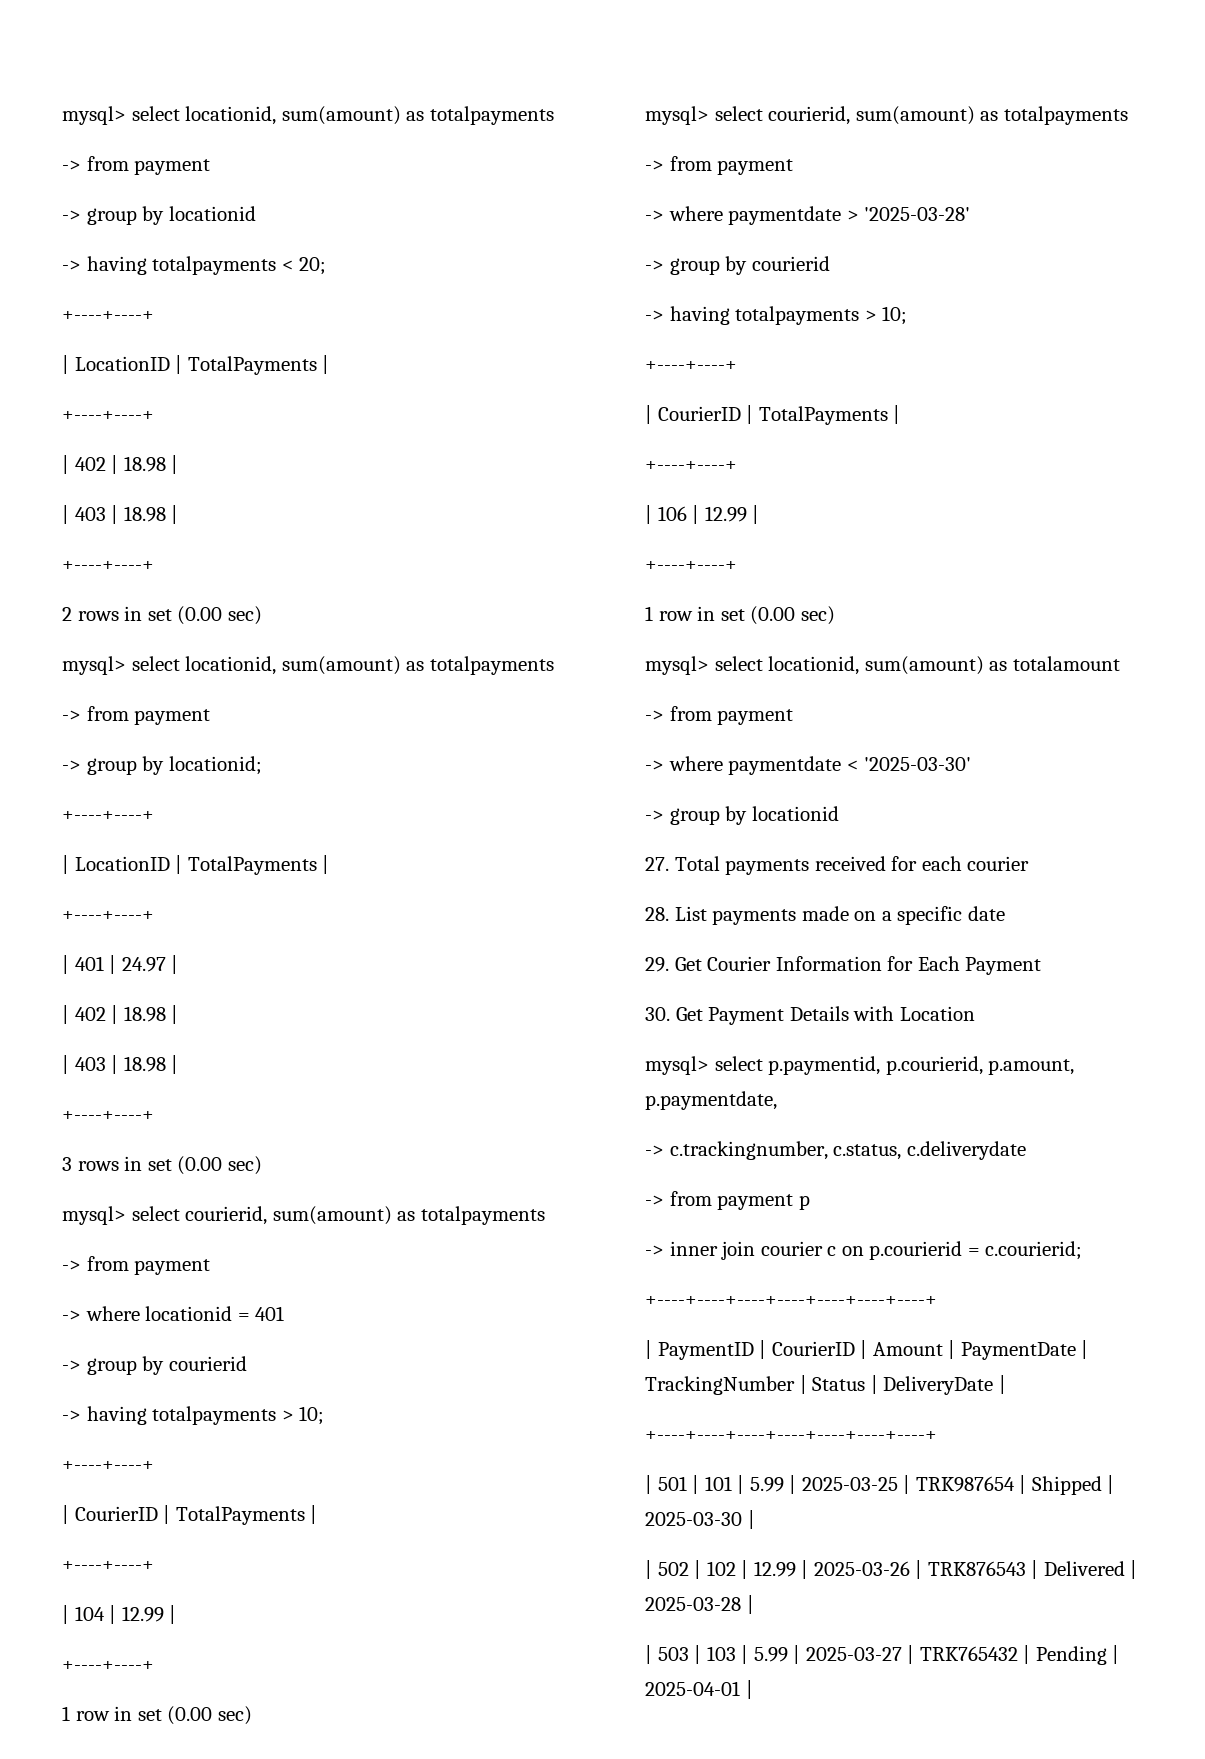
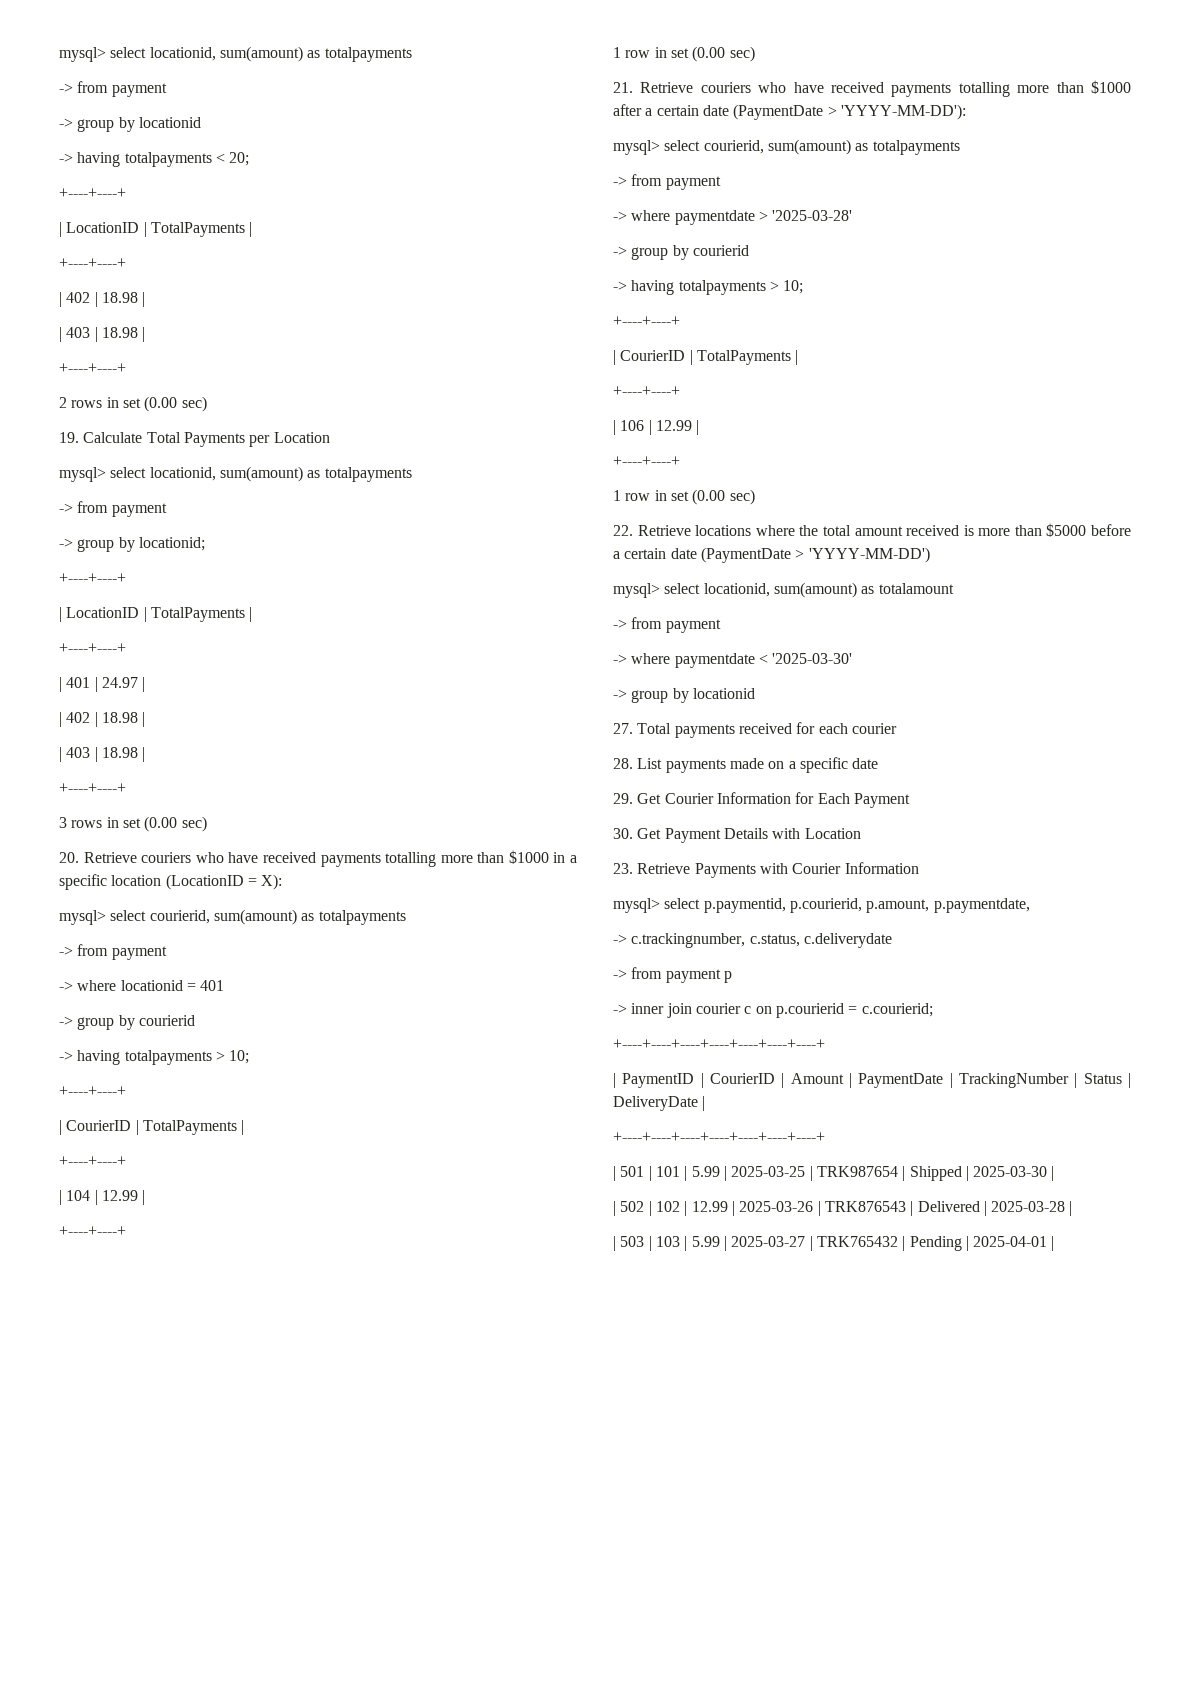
+ 19. Calculate Total Payments per Location
+ 20. Retrieve couriers who have received payments totalling more than $1000 in a specific location (LocationID = X):
+ 21. Retrieve couriers who have received payments totalling more than $1000 after a certain date (PaymentDate > 'YYYY-MM-DD'):
+ 22. Retrieve locations where the total amount received is more than $5000 before a certain date (PaymentDate > 'YYYY-MM-DD')
+ 23. Retrieve Payments with Courier Information

